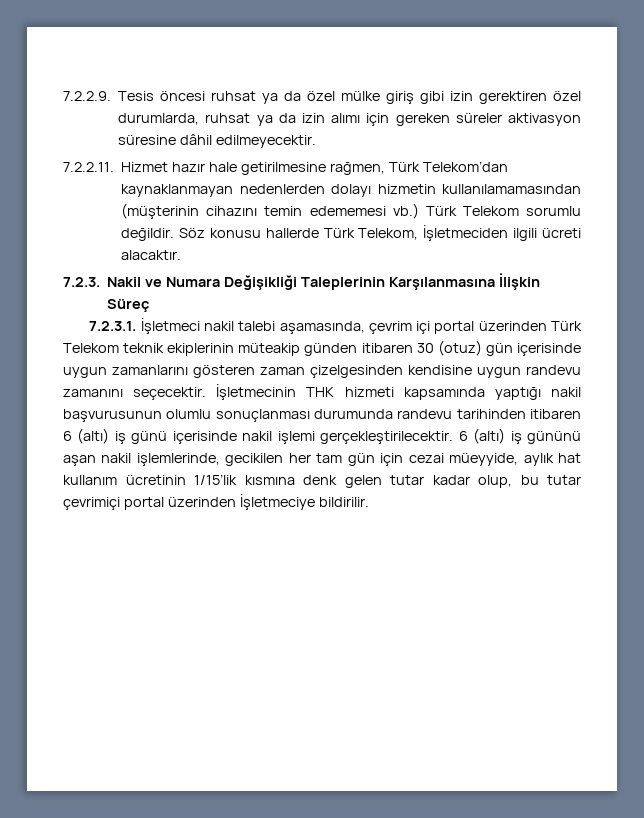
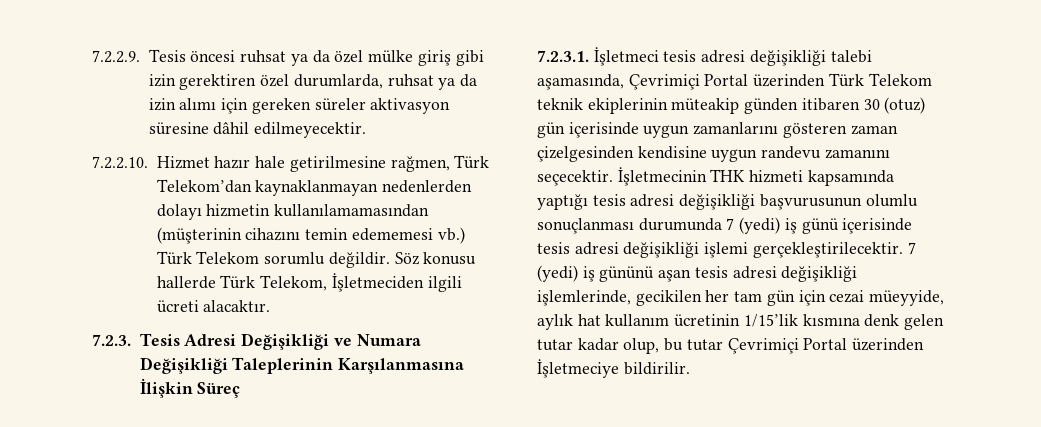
- 7.2.2.11. Hizmet hazır hale getirilmesine rağmen, Türk Telekom’dan kaynaklanmayan nedenlerden dolayı hizmetin kullanılamamasından (müşterinin cihazını temin edememesi vb.)
+ 7.2.2.10. Hizmet hazır hale getirilmesine rağmen, Türk Telekom’dan kaynaklanmayan nedenlerden dolayı hizmetin kullanılamamasından (müşterinin cihazını temin edememesi vb.)
- 7.2.3. Nakil ve Numara Değişikliği Taleplerinin Karşılanmasına İlişkin Süreç
+ 7.2.3. Tesis Adresi Değişikliği ve Numara Değişikliği Taleplerinin Karşılanmasına İlişkin Süreç
- 7.2.3.1. İşletmeci nakil talebi aşamasında, çevrim içi portal üzerinden Türk Telekom teknik ekiplerinin müteakip günden itibaren 30 (otuz) gün içerisinde uygun zamanlarını gösteren zaman çizelgesinden kendisine uygun randevu zamanını seçecektir.
+ 7.2.3.1. İşletmeci tesis adresi değişikliği talebi aşamasında, Çevrimiçi Portal üzerinden Türk Telekom teknik ekiplerinin müteakip günden itibaren 30 (otuz) gün içerisinde uygun zamanlarını gösteren zaman çizelgesinden kendisine uygun randevu zamanını seçecektir.
- İşletmecinin THK hizmeti kapsamında yaptığı nakil başvurusunun olumlu sonuçlanması durumunda randevu tarihinden itibaren 6 (altı) iş günü içerisinde nakil işlemi gerçekleştirilecektir. 6 (altı) iş gününü aşan nakil işlemlerinde, gecikilen her tam gün için cezai müeyyide, aylık hat kullanım ücretinin 1/15’lik kısmına denk gelen tutar kadar olup, bu tutar çevrimiçi portal üzerinden İşletmeciye bildirilir.
+ İşletmecinin THK hizmeti kapsamında yaptığı tesis adresi değişikliği başvurusunun olumlu sonuçlanması durumunda 7 (yedi) iş günü içerisinde tesis adresi değişikliği işlemi gerçekleştirilecektir. 7 (yedi) iş gününü aşan tesis adresi değişikliği işlemlerinde, gecikilen her tam gün için cezai müeyyide, aylık hat kullanım ücretinin 1/15’lik kısmına denk gelen tutar kadar olup, bu tutar Çevrimiçi Portal üzerinden İşletmeciye bildirilir.

